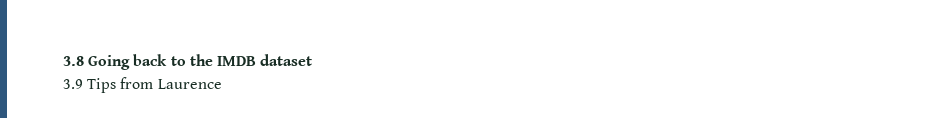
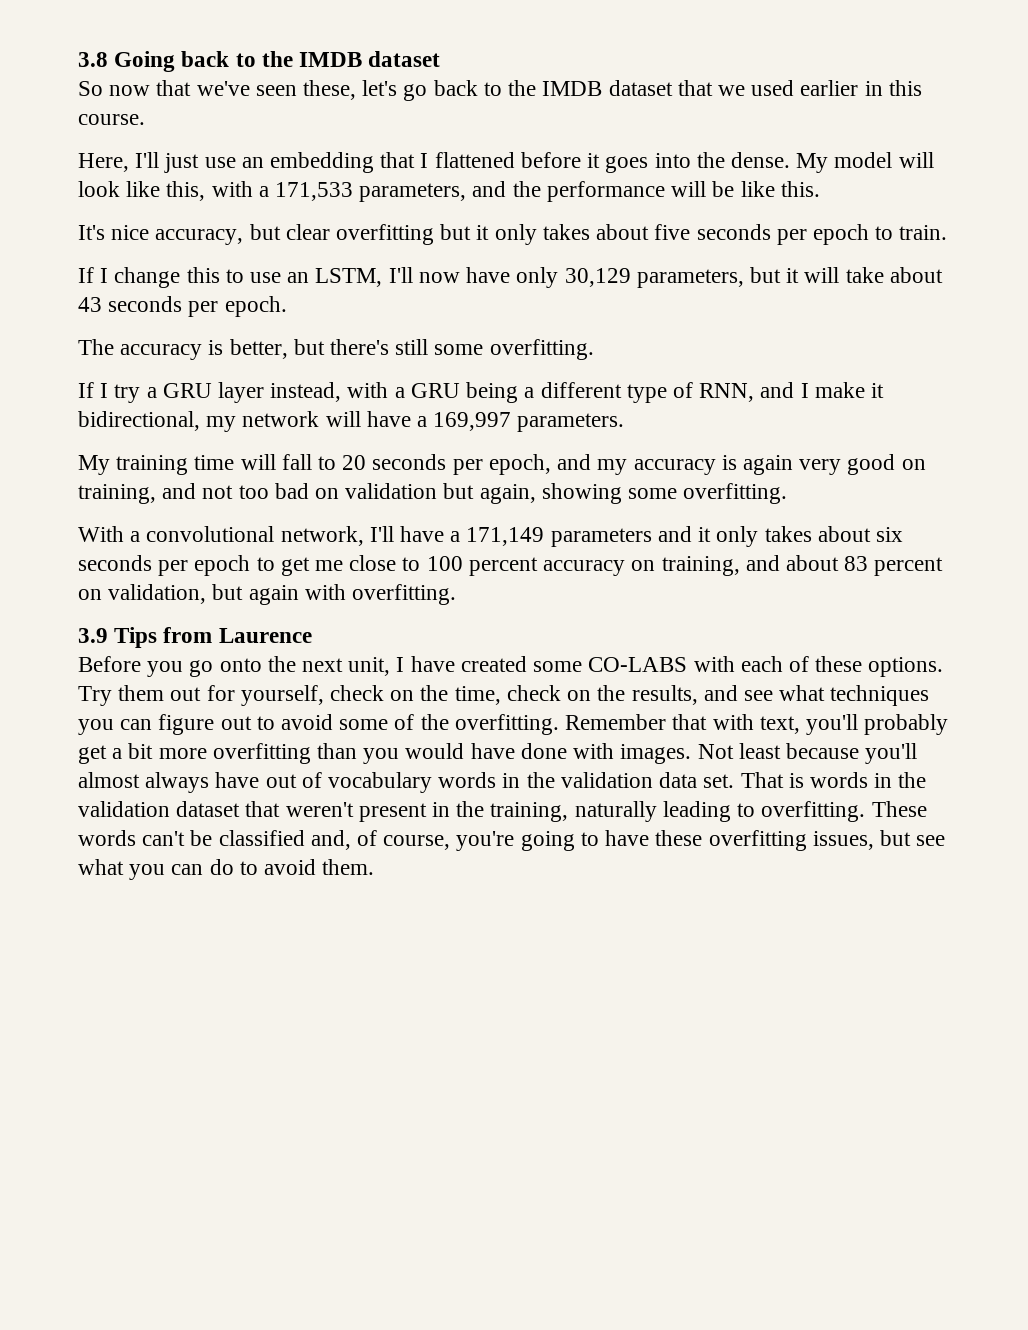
+ So now that we've seen these, let's go back to the IMDB dataset that we used earlier in this course.
+ Here, I'll just use an embedding that I flattened before it goes into the dense. My model will look like this, with a 171,533 parameters, and the performance will be like this.
+ It's nice accuracy, but clear overfitting but it only takes about five seconds per epoch to train.
+ If I change this to use an LSTM, I'll now have only 30,129 parameters, but it will take about 43 seconds per epoch.
+ The accuracy is better, but there's still some overfitting.
+ If I try a GRU layer instead, with a GRU being a different type of RNN, and I make it bidirectional, my network will have a 169,997 parameters.
+ My training time will fall to 20 seconds per epoch, and my accuracy is again very good on training, and not too bad on validation but again, showing some overfitting.
+ With a convolutional network, I'll have a 171,149 parameters and it only takes about six seconds per epoch to get me close to 100 percent accuracy on training, and about 83 percent on validation, but again with overfitting.
  3.9 Tips from Laurence
+ Before you go onto the next unit, I have created some CO-LABS with each of these options. Try them out for yourself, check on the time, check on the results, and see what techniques you can figure out to avoid some of the overfitting. Remember that with text, you'll probably get a bit more overfitting than you would have done with images. Not least because you'll almost always have out of vocabulary words in the validation data set. That is words in the validation dataset that weren't present in the training, naturally leading to overfitting. These words can't be classified and, of course, you're going to have these overfitting issues, but see what you can do to avoid them.

